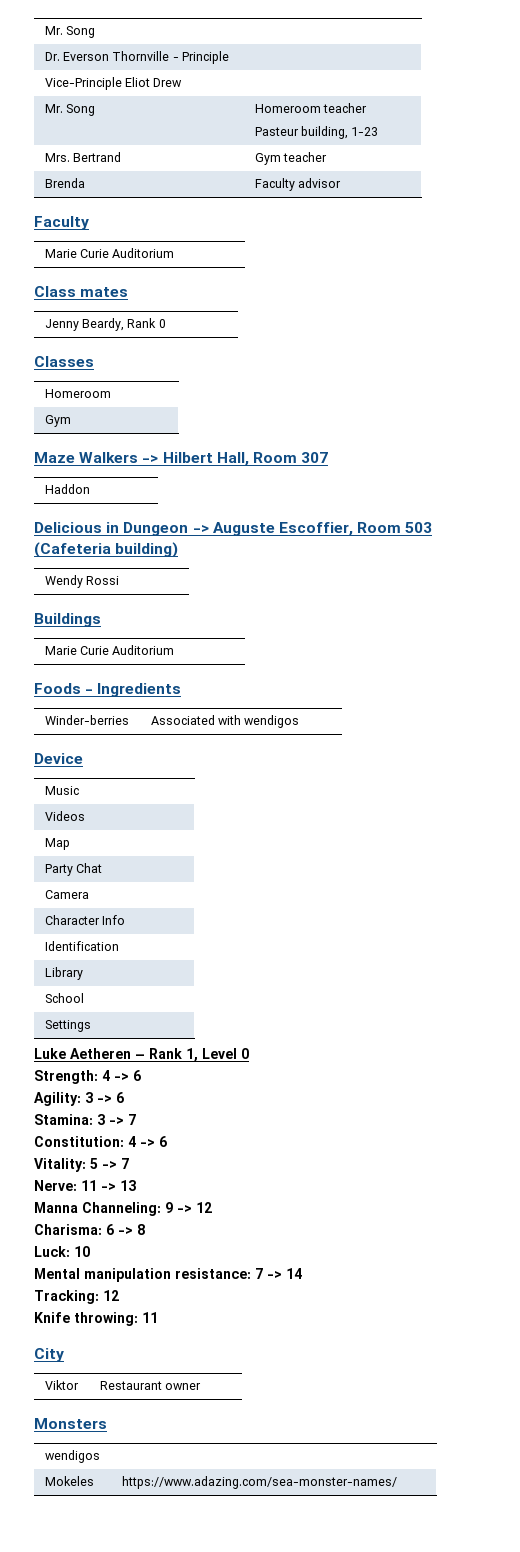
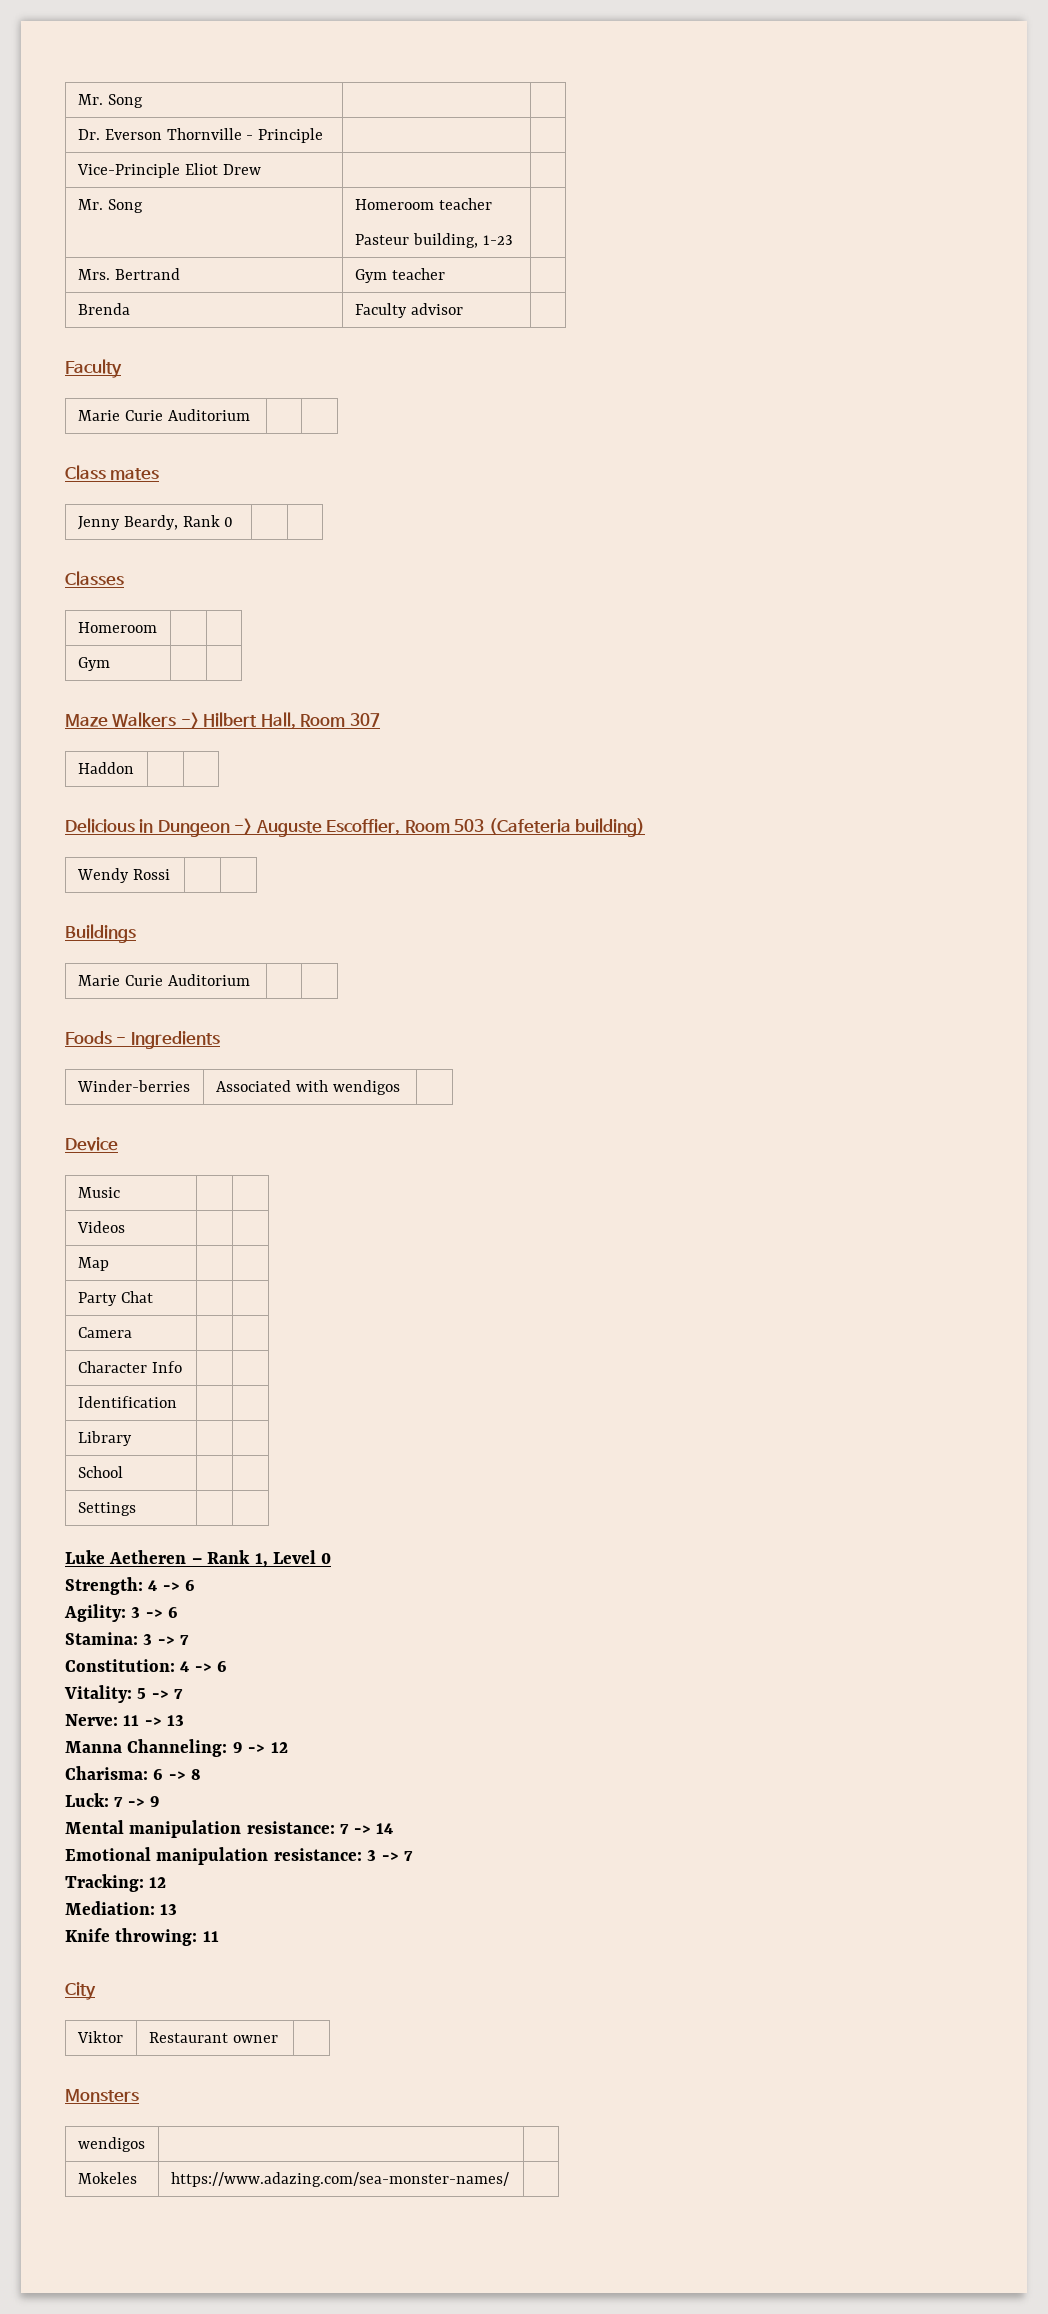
- Luck: 10
+ Luck: 7 -> 9
+ Emotional manipulation resistance: 3 -> 7
+ Mediation: 13

